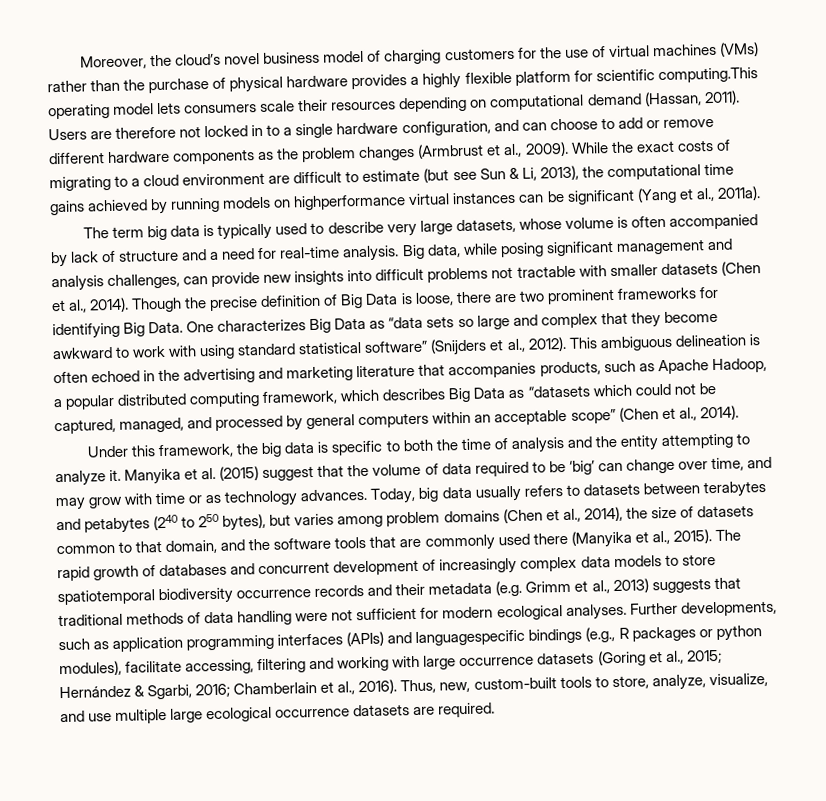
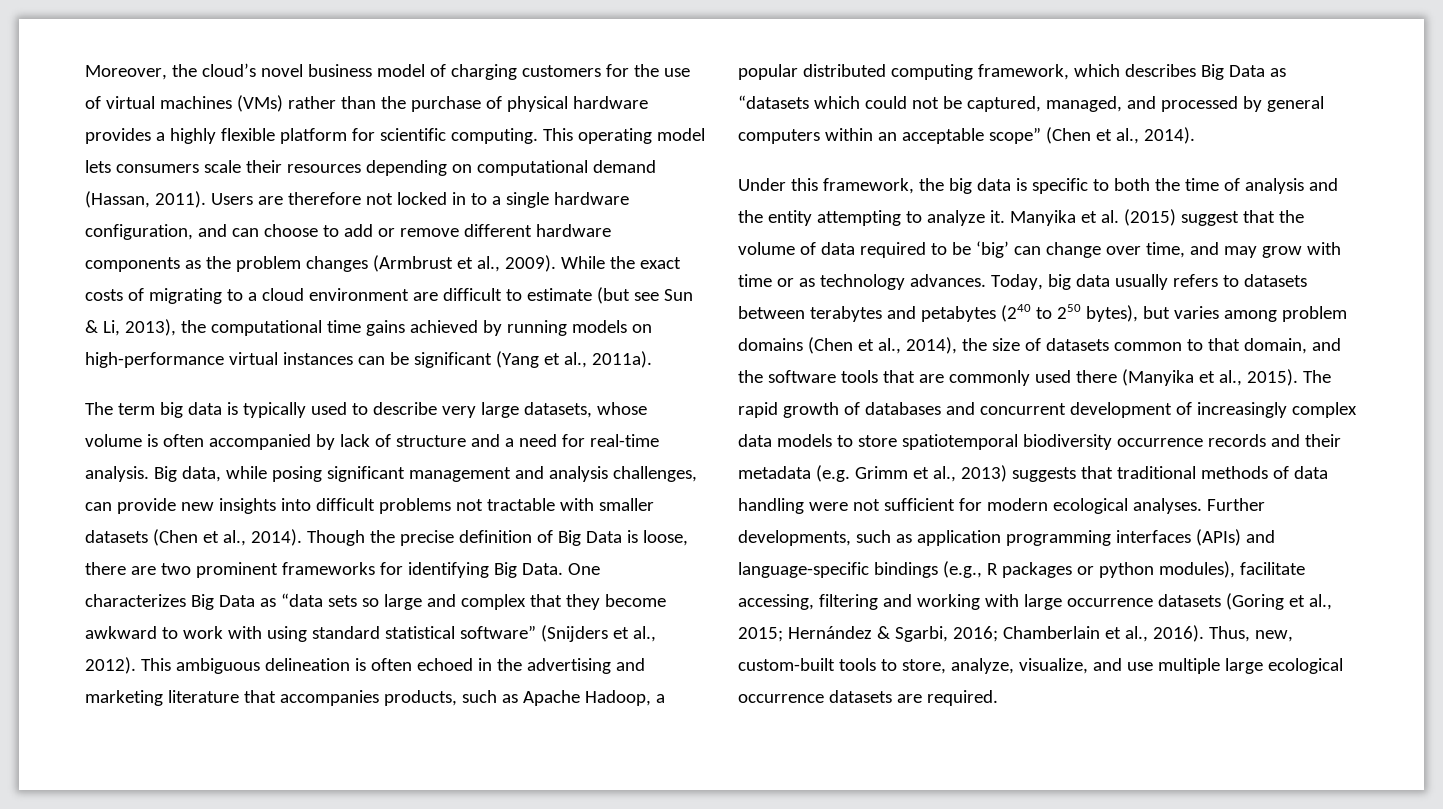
- Moreover, the cloud’s novel business model of charging customers for the use of virtual machines (VMs) rather than the purchase of physical hardware provides a highly flexible platform for scientific computing.This operating model lets consumers scale their resources depending on computational demand (Hassan, 2011).
+ Moreover, the cloud’s novel business model of charging customers for the use of virtual machines (VMs) rather than the purchase of physical hardware provides a highly flexible platform for scientific computing. This operating model lets consumers scale their resources depending on computational demand (Hassan, 2011).
- While the exact costs of migrating to a cloud environment are difficult to estimate (but see Sun & Li, 2013), the computational time gains achieved by running models on highperformance virtual instances can be significant (Yang et al., 2011a).
+ While the exact costs of migrating to a cloud environment are difficult to estimate (but see Sun & Li, 2013), the computational time gains achieved by running models on high-performance virtual instances can be significant (Yang et al., 2011a).
- Further developments, such as application programming interfaces (APIs) and languagespecific bindings (e.g., R packages or python modules), facilitate accessing, filtering and working with large occurrence datasets (Goring et al., 2015; Hernández & Sgarbi, 2016; Chamberlain et al., 2016).
+ Further developments, such as application programming interfaces (APIs) and language-specific bindings (e.g., R packages or python modules), facilitate accessing, filtering and working with large occurrence datasets (Goring et al., 2015; Hernández & Sgarbi, 2016; Chamberlain et al., 2016).

